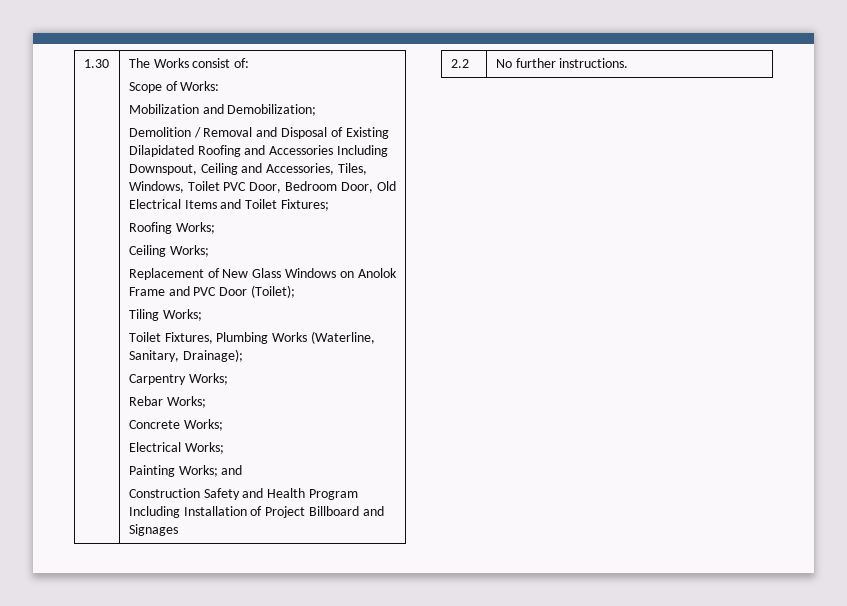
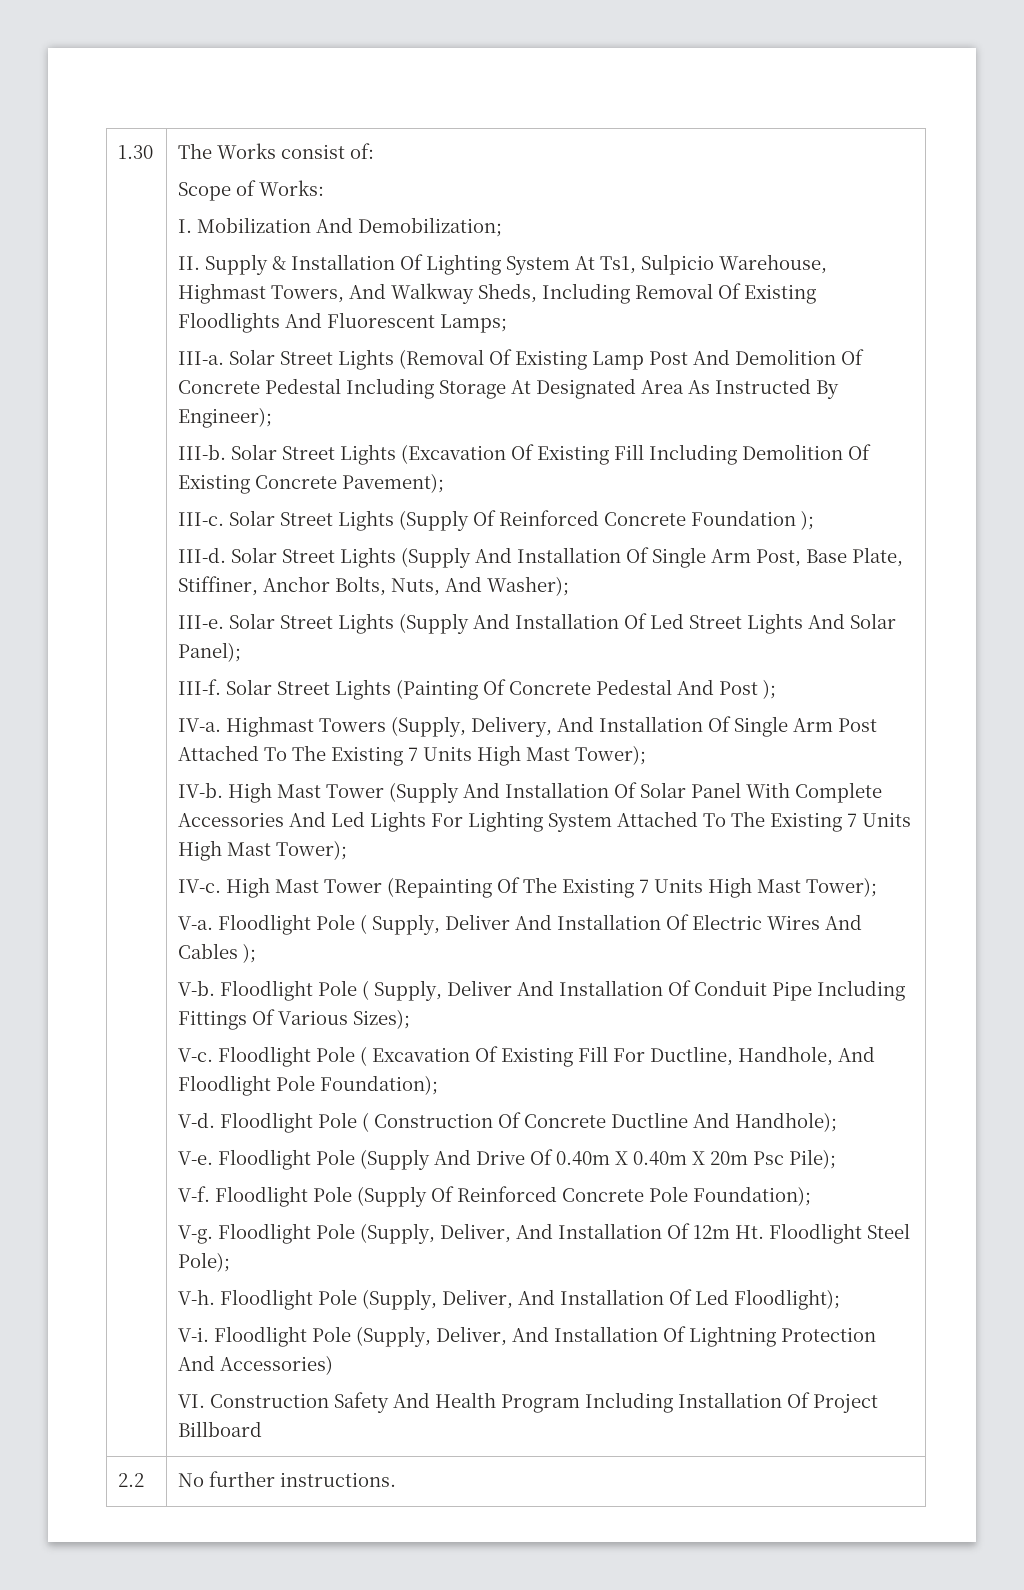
- Mobilization and Demobilization;
- Demolition / Removal and Disposal of Existing Dilapidated Roofing and Accessories Including Downspout, Ceiling and Accessories, Tiles, Windows, Toilet PVC Door, Bedroom Door, Old Electrical Items and Toilet Fixtures;
- Roofing Works;
- Ceiling Works;
- Replacement of New Glass Windows on Anolok Frame and PVC Door (Toilet);
- Tiling Works;
- Toilet Fixtures, Plumbing Works (Waterline, Sanitary, Drainage);
- Carpentry Works;
- Rebar Works;
- Concrete Works;
- Electrical Works;
- Painting Works; and
- Construction Safety and Health Program Including Installation of Project Billboard and Signages
+ I. Mobilization And Demobilization;
+ II. Supply & Installation Of Lighting System At Ts1, Sulpicio Warehouse, Highmast Towers, And Walkway Sheds, Including Removal Of Existing Floodlights And Fluorescent Lamps;
+ III-a. Solar Street Lights (Removal Of Existing Lamp Post And Demolition Of Concrete Pedestal Including Storage At Designated Area As Instructed By Engineer);
+ III-b. Solar Street Lights (Excavation Of Existing Fill Including Demolition Of Existing Concrete Pavement);
+ III-c. Solar Street Lights (Supply Of Reinforced Concrete Foundation );
+ III-d. Solar Street Lights (Supply And Installation Of Single Arm Post, Base Plate, Stiffiner, Anchor Bolts, Nuts, And Washer);
+ III-e. Solar Street Lights (Supply And Installation Of Led Street Lights And Solar Panel);
+ III-f. Solar Street Lights (Painting Of Concrete Pedestal And Post );
+ IV-a. Highmast Towers (Supply, Delivery, And Installation Of Single Arm Post Attached To The Existing 7 Units High Mast Tower);
+ IV-b. High Mast Tower (Supply And Installation Of Solar Panel With Complete Accessories And Led Lights For Lighting System Attached To The Existing 7 Units High Mast Tower);
+ IV-c. High Mast Tower (Repainting Of The Existing 7 Units High Mast Tower);
+ V-a. Floodlight Pole ( Supply, Deliver And Installation Of Electric Wires And Cables );
+ V-b. Floodlight Pole ( Supply, Deliver And Installation Of Conduit Pipe Including Fittings Of Various Sizes);
+ V-c. Floodlight Pole ( Excavation Of Existing Fill For Ductline, Handhole, And Floodlight Pole Foundation);
+ V-d. Floodlight Pole ( Construction Of Concrete Ductline And Handhole);
+ V-e. Floodlight Pole (Supply And Drive Of 0.40m X 0.40m X 20m Psc Pile);
+ V-f. Floodlight Pole (Supply Of Reinforced Concrete Pole Foundation);
+ V-g. Floodlight Pole (Supply, Deliver, And Installation Of 12m Ht. Floodlight Steel Pole);
+ V-h. Floodlight Pole (Supply, Deliver, And Installation Of Led Floodlight);
+ V-i. Floodlight Pole (Supply, Deliver, And Installation Of Lightning Protection And Accessories)
+ VI. Construction Safety And Health Program Including Installation Of Project Billboard

